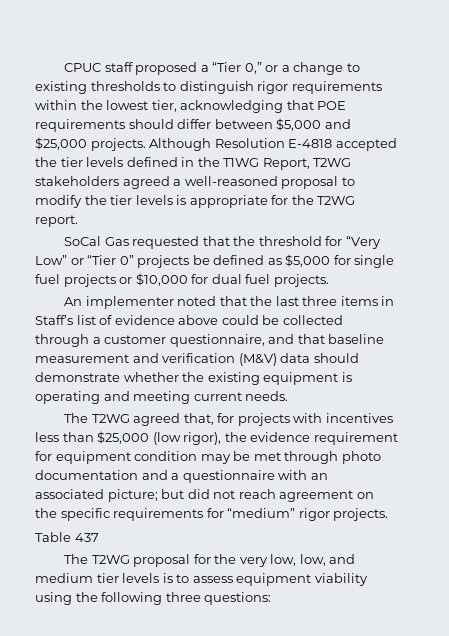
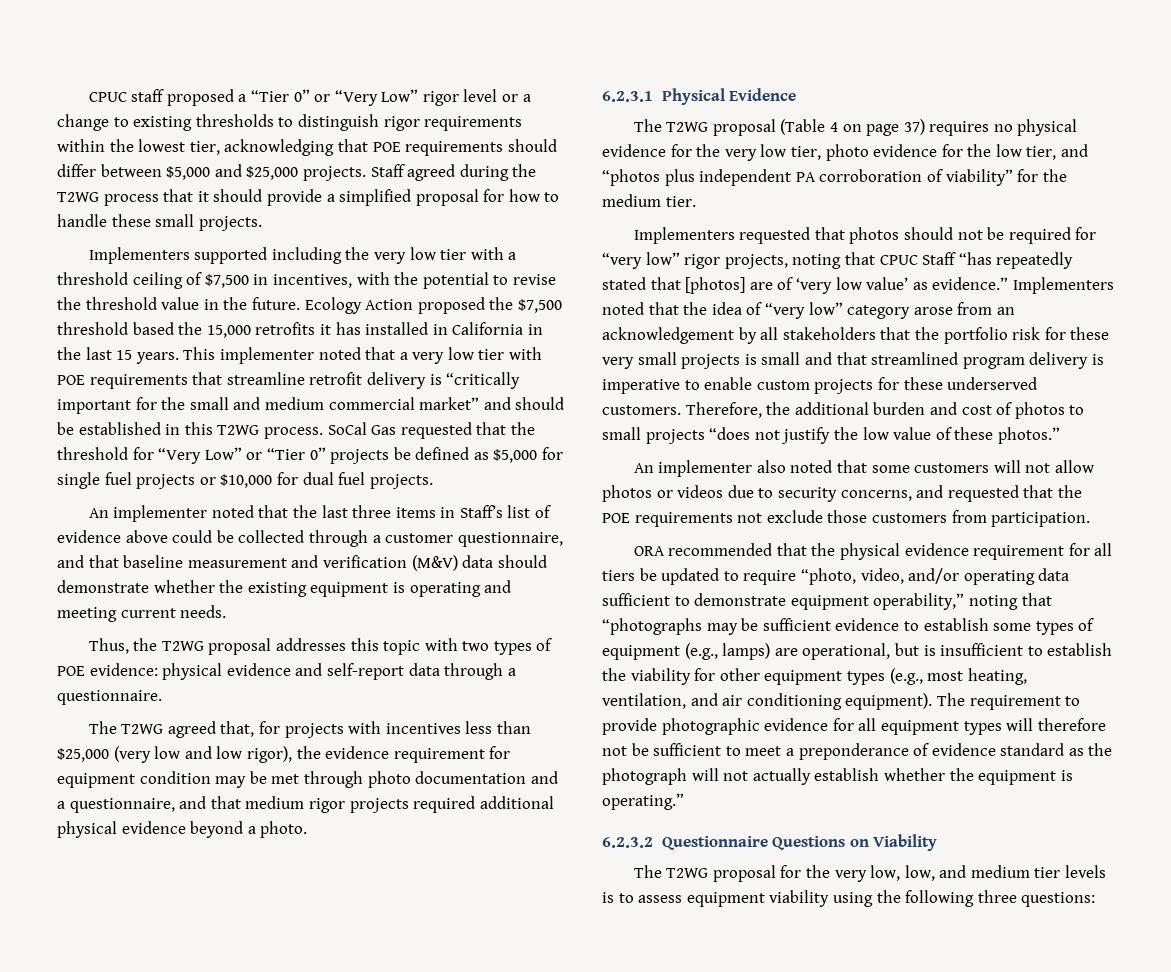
- CPUC staff proposed a “Tier 0,” or a change to existing thresholds to distinguish rigor requirements within the lowest tier, acknowledging that POE requirements should differ between $5,000 and $25,000 projects.
+ CPUC staff proposed a “Tier 0” or “Very Low” rigor level or a change to existing thresholds to distinguish rigor requirements within the lowest tier, acknowledging that POE requirements should differ between $5,000 and $25,000 projects.
- Although Resolution E-4818 accepted the tier levels defined in the T1WG Report, T2WG stakeholders agreed a well-reasoned proposal to modify the tier levels is appropriate for the T2WG report.
- SoCal Gas requested that the threshold for “Very Low” or “Tier 0” projects be defined as $5,000 for single fuel projects or $10,000 for dual fuel projects.
+ Staff agreed during the T2WG process that it should provide a simplified proposal for how to handle these small projects.
+ Implementers supported including the very low tier with a threshold ceiling of $7,500 in incentives, with the potential to revise the threshold value in the future. Ecology Action proposed the $7,500 threshold based the 15,000 retrofits it has installed in California in the last 15 years. This implementer noted that a very low tier with POE requirements that streamline retrofit delivery is “critically important for the small and medium commercial market” and should be established in this T2WG process. SoCal Gas requested that the threshold for “Very Low” or “Tier 0” projects be defined as $5,000 for single fuel projects or $10,000 for dual fuel projects.
+ Thus, the T2WG proposal addresses this topic with two types of POE evidence: physical evidence and self-report data through a questionnaire.
- The T2WG agreed that, for projects with incentives less than $25,000 (low rigor), the evidence requirement for equipment condition may be met through photo documentation and a questionnaire with an associated picture; but did not reach agreement on the specific requirements for “medium” rigor projects.
- Table 437
+ The T2WG agreed that, for projects with incentives less than $25,000 (very low and low rigor), the evidence requirement for equipment condition may be met through photo documentation and a questionnaire, and that medium rigor projects required additional physical evidence beyond a photo.
+ 6.2.3.1 Physical Evidence
+ The T2WG proposal (Table 4 on page 37) requires no physical evidence for the very low tier, photo evidence for the low tier, and “photos plus independent PA corroboration of viability” for the medium tier.
+ Implementers requested that photos should not be required for “very low” rigor projects, noting that CPUC Staff “has repeatedly stated that [photos] are of ‘very low value’ as evidence.” Implementers noted that the idea of “very low” category arose from an acknowledgement by all stakeholders that the portfolio risk for these very small projects is small and that streamlined program delivery is imperative to enable custom projects for these underserved customers. Therefore, the additional burden and cost of photos to small projects “does not justify the low value of these photos.”
+ An implementer also noted that some customers will not allow photos or videos due to security concerns, and requested that the POE requirements not exclude those customers from participation.
+ ORA recommended that the physical evidence requirement for all tiers be updated to require “photo, video, and/or operating data sufficient to demonstrate equipment operability,” noting that “photographs may be sufficient evidence to establish some types of equipment (e.g., lamps) are operational, but is insufficient to establish the viability for other equipment types (e.g., most heating, ventilation, and air conditioning equipment). The requirement to provide photographic evidence for all equipment types will therefore not be sufficient to meet a preponderance of evidence standard as the photograph will not actually establish whether the equipment is operating.”
+ 6.2.3.2 Questionnaire Questions on Viability

